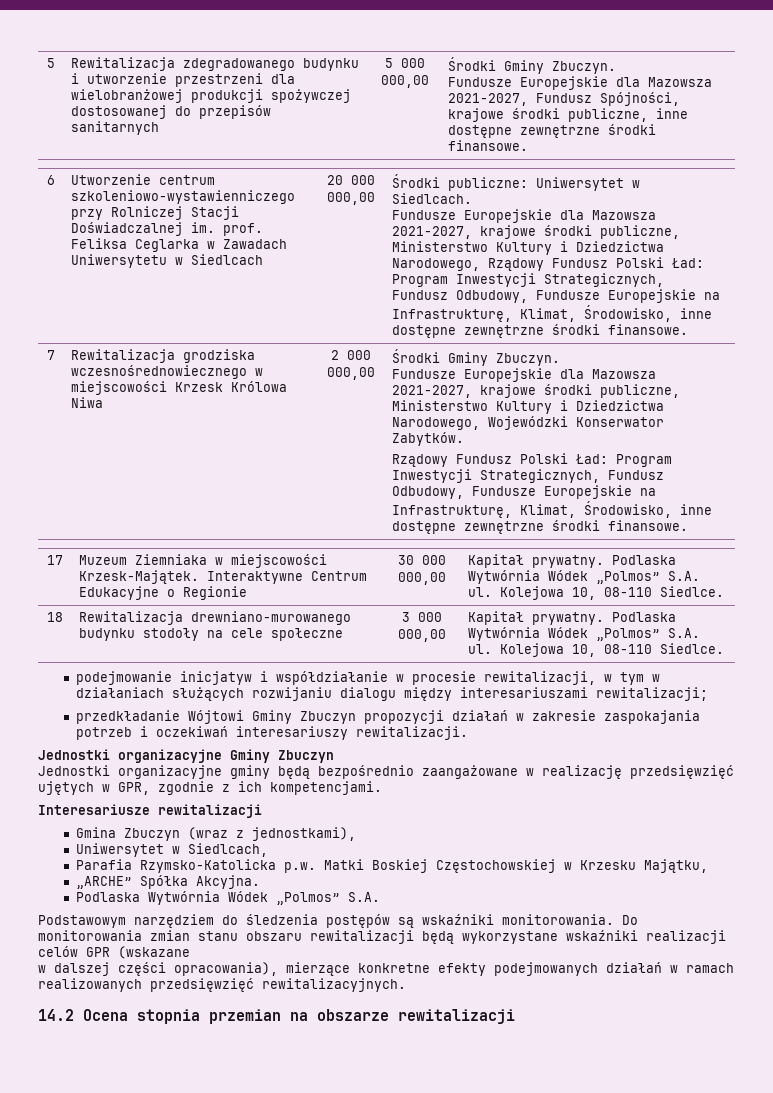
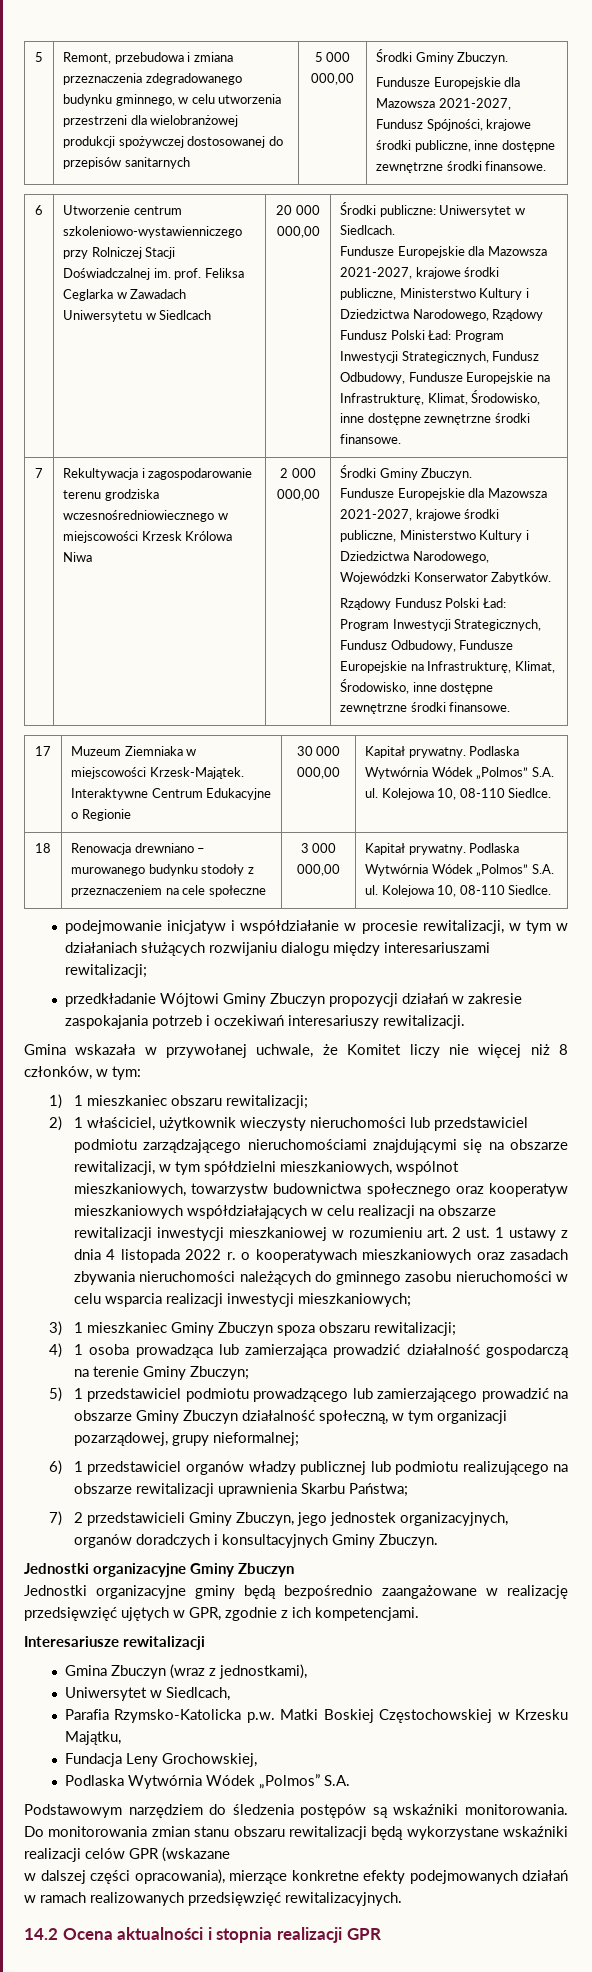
- Rewitalizacja zdegradowanego budynku i utworzenie przestrzeni dla wielobranżowej produkcji spożywczej dostosowanej do przepisów sanitarnych
+ Remont, przebudowa i zmiana przeznaczenia zdegradowanego budynku gminnego, w celu utworzenia przestrzeni dla wielobranżowej produkcji spożywczej dostosowanej do przepisów sanitarnych
- Rewitalizacja grodziska wczesnośrednowiecznego w miejscowości Krzesk Królowa Niwa
+ Rekultywacja i zagospodarowanie terenu grodziska wczesnośredniowiecznego w miejscowości Krzesk Królowa Niwa
- 18 | Rewitalizacja drewniano-murowanego budynku stodoły na cele społeczne | 3 000 000,00 | Kapitał prywatny. Podlaska Wytwórnia Wódek „Polmos” S.A. ul. Kolejowa 10, 08-110 Siedlce.
+ 18 | Renowacja drewniano – murowanego budynku stodoły z przeznaczeniem na cele społeczne | 3 000 000,00 | Kapitał prywatny. Podlaska Wytwórnia Wódek „Polmos” S.A. ul. Kolejowa 10, 08-110 Siedlce.
+ Gmina wskazała w przywołanej uchwale, że Komitet liczy nie więcej niż 8 członków, w tym:
+ 1) 1 mieszkaniec obszaru rewitalizacji;
+ 2) 1 właściciel, użytkownik wieczysty nieruchomości lub przedstawiciel podmiotu zarządzającego nieruchomościami znajdującymi się na obszarze rewitalizacji, w tym spółdzielni mieszkaniowych, wspólnot mieszkaniowych, towarzystw budownictwa społecznego oraz kooperatyw mieszkaniowych współdziałających w celu realizacji na obszarze rewitalizacji inwestycji mieszkaniowej w rozumieniu art. 2 ust. 1 ustawy z dnia 4 listopada 2022 r. o kooperatywach mieszkaniowych oraz zasadach zbywania nieruchomości należących do gminnego zasobu nieruchomości w celu wsparcia realizacji inwestycji mieszkaniowych;
+ 3) 1 mieszkaniec Gminy Zbuczyn spoza obszaru rewitalizacji;
+ 4) 1 osoba prowadząca lub zamierzająca prowadzić działalność gospodarczą na terenie Gminy Zbuczyn;
+ 5) 1 przedstawiciel podmiotu prowadzącego lub zamierzającego prowadzić na obszarze Gminy Zbuczyn działalność społeczną, w tym organizacji pozarządowej, grupy nieformalnej;
+ 6) 1 przedstawiciel organów władzy publicznej lub podmiotu realizującego na obszarze rewitalizacji uprawnienia Skarbu Państwa;
+ 7) 2 przedstawicieli Gminy Zbuczyn, jego jednostek organizacyjnych, organów doradczych i konsultacyjnych Gminy Zbuczyn.
- „ARCHE” Spółka Akcyjna.
+ Fundacja Leny Grochowskiej,
- 14.2 Ocena stopnia przemian na obszarze rewitalizacji
+ 14.2 Ocena aktualności i stopnia realizacji GPR

